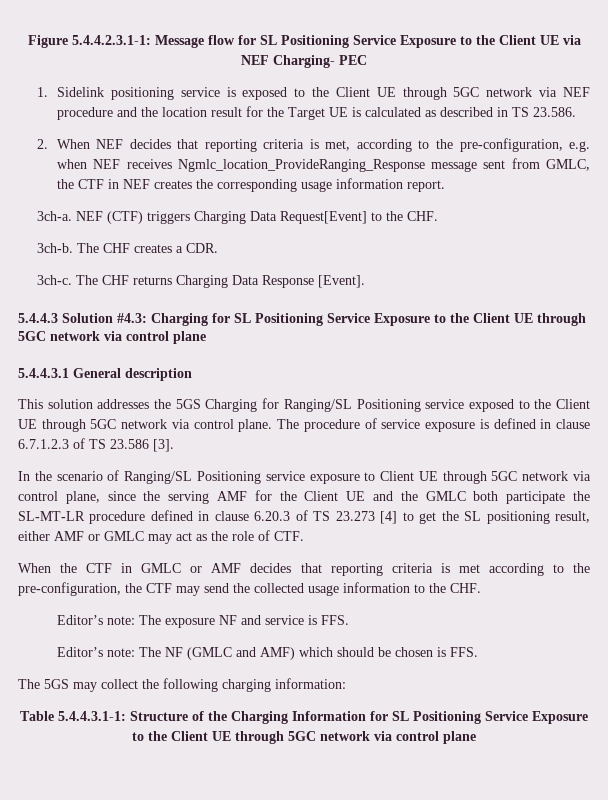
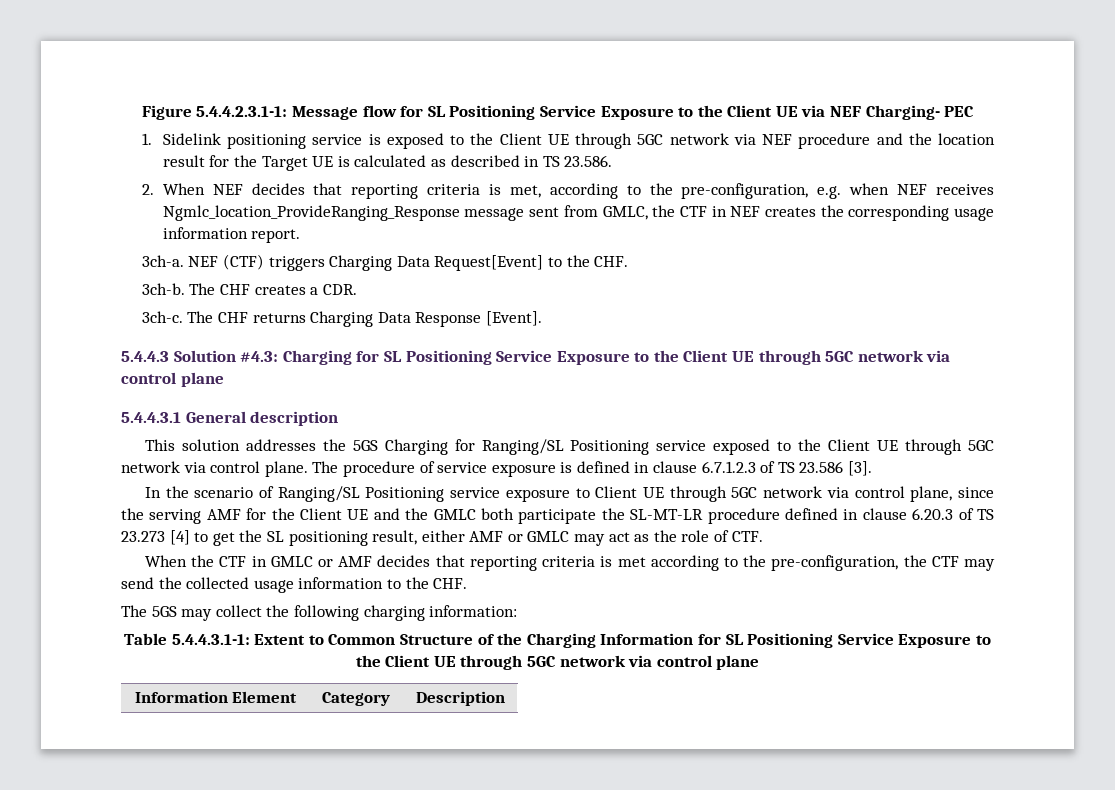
- Editor’s note: The exposure NF and service is FFS.
- Editor’s note: The NF (GMLC and AMF) which should be chosen is FFS.
- Table 5.4.4.3.1-1: Structure of the Charging Information for SL Positioning Service Exposure to the Client UE through 5GC network via control plane
+ Table 5.4.4.3.1-1: Extent to Common Structure of the Charging Information for SL Positioning Service Exposure to the Client UE through 5GC network via control plane
+ Information Element | Category | Description

